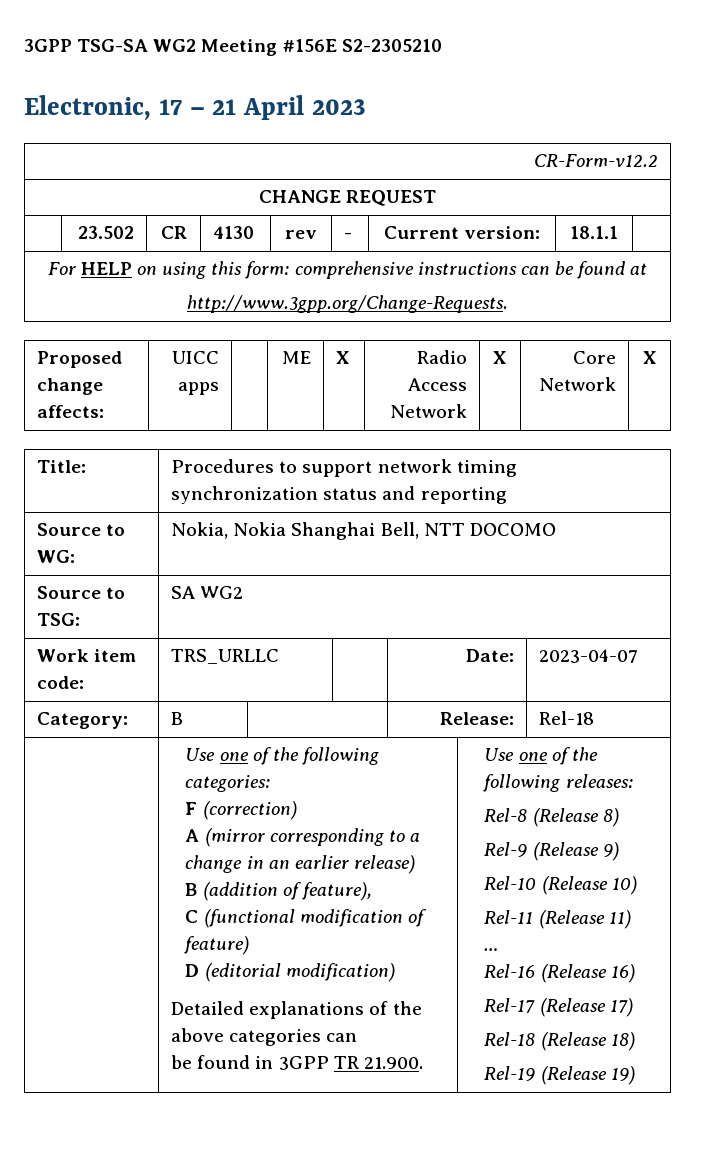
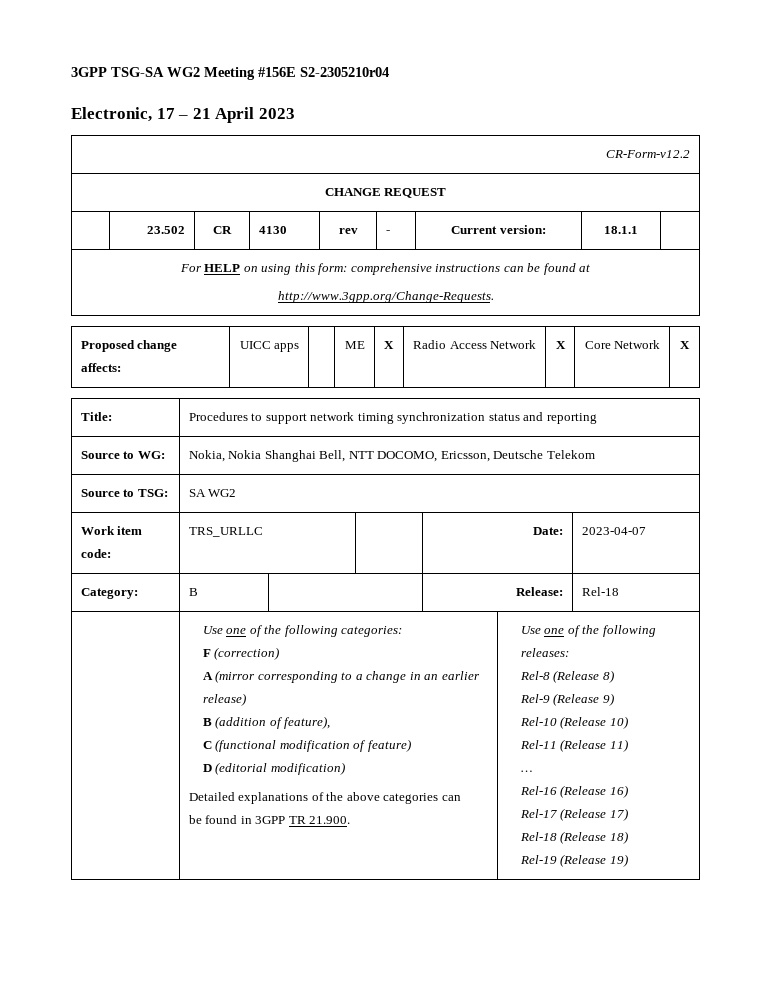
- 3GPP TSG-SA WG2 Meeting #156E S2-2305210
+ 3GPP TSG-SA WG2 Meeting #156E S2-2305210r04
- Source to WG: | Nokia, Nokia Shanghai Bell, NTT DOCOMO
+ Source to WG: | Nokia, Nokia Shanghai Bell, NTT DOCOMO, Ericsson, Deutsche Telekom

